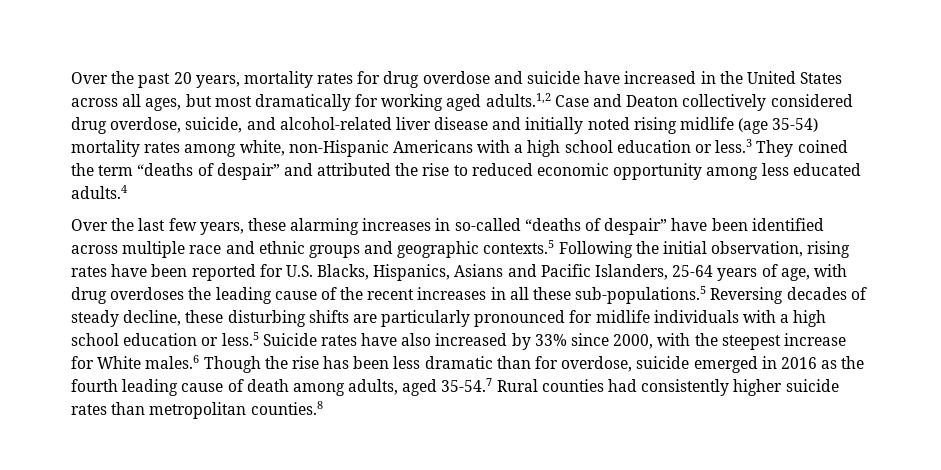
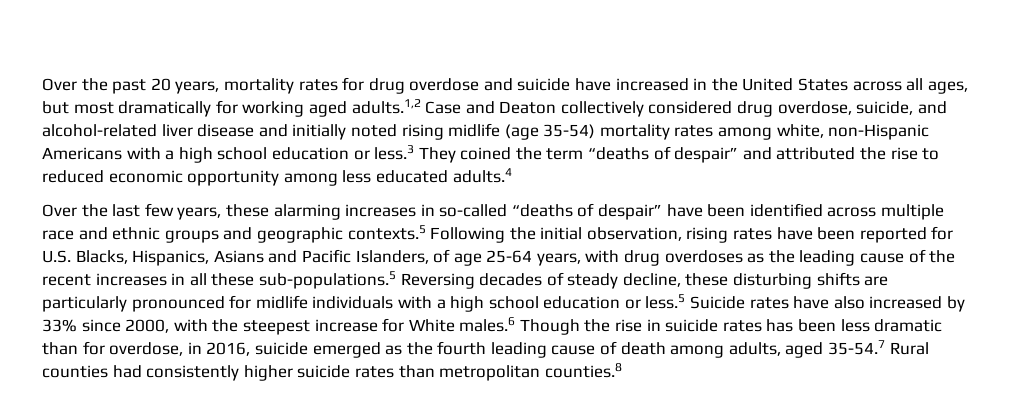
- Over the last few years, these alarming increases in so-called “deaths of despair” have been identified across multiple race and ethnic groups and geographic contexts.5 Following the initial observation, rising rates have been reported for U.S. Blacks, Hispanics, Asians and Pacific Islanders, 25-64 years of age, with drug overdoses the leading cause of the recent increases in all these sub-populations.5 Reversing decades of steady decline, these disturbing shifts are particularly pronounced for midlife individuals with a high school education or less.5 Suicide rates have also increased by 33% since 2000, with the steepest increase for White males.6 Though the rise has been less dramatic than for overdose, suicide emerged in 2016 as the fourth leading cause of death among adults, aged 35-54.7 Rural counties had consistently higher suicide rates than metropolitan counties.8
+ Over the last few years, these alarming increases in so-called “deaths of despair” have been identified across multiple race and ethnic groups and geographic contexts.5 Following the initial observation, rising rates have been reported for U.S. Blacks, Hispanics, Asians and Pacific Islanders, of age 25-64 years, with drug overdoses as the leading cause of the recent increases in all these sub-populations.5 Reversing decades of steady decline, these disturbing shifts are particularly pronounced for midlife individuals with a high school education or less.5 Suicide rates have also increased by 33% since 2000, with the steepest increase for White males.6 Though the rise in suicide rates has been less dramatic than for overdose, in 2016, suicide emerged as the fourth leading cause of death among adults, aged 35-54.7 Rural counties had consistently higher suicide rates than metropolitan counties.8

